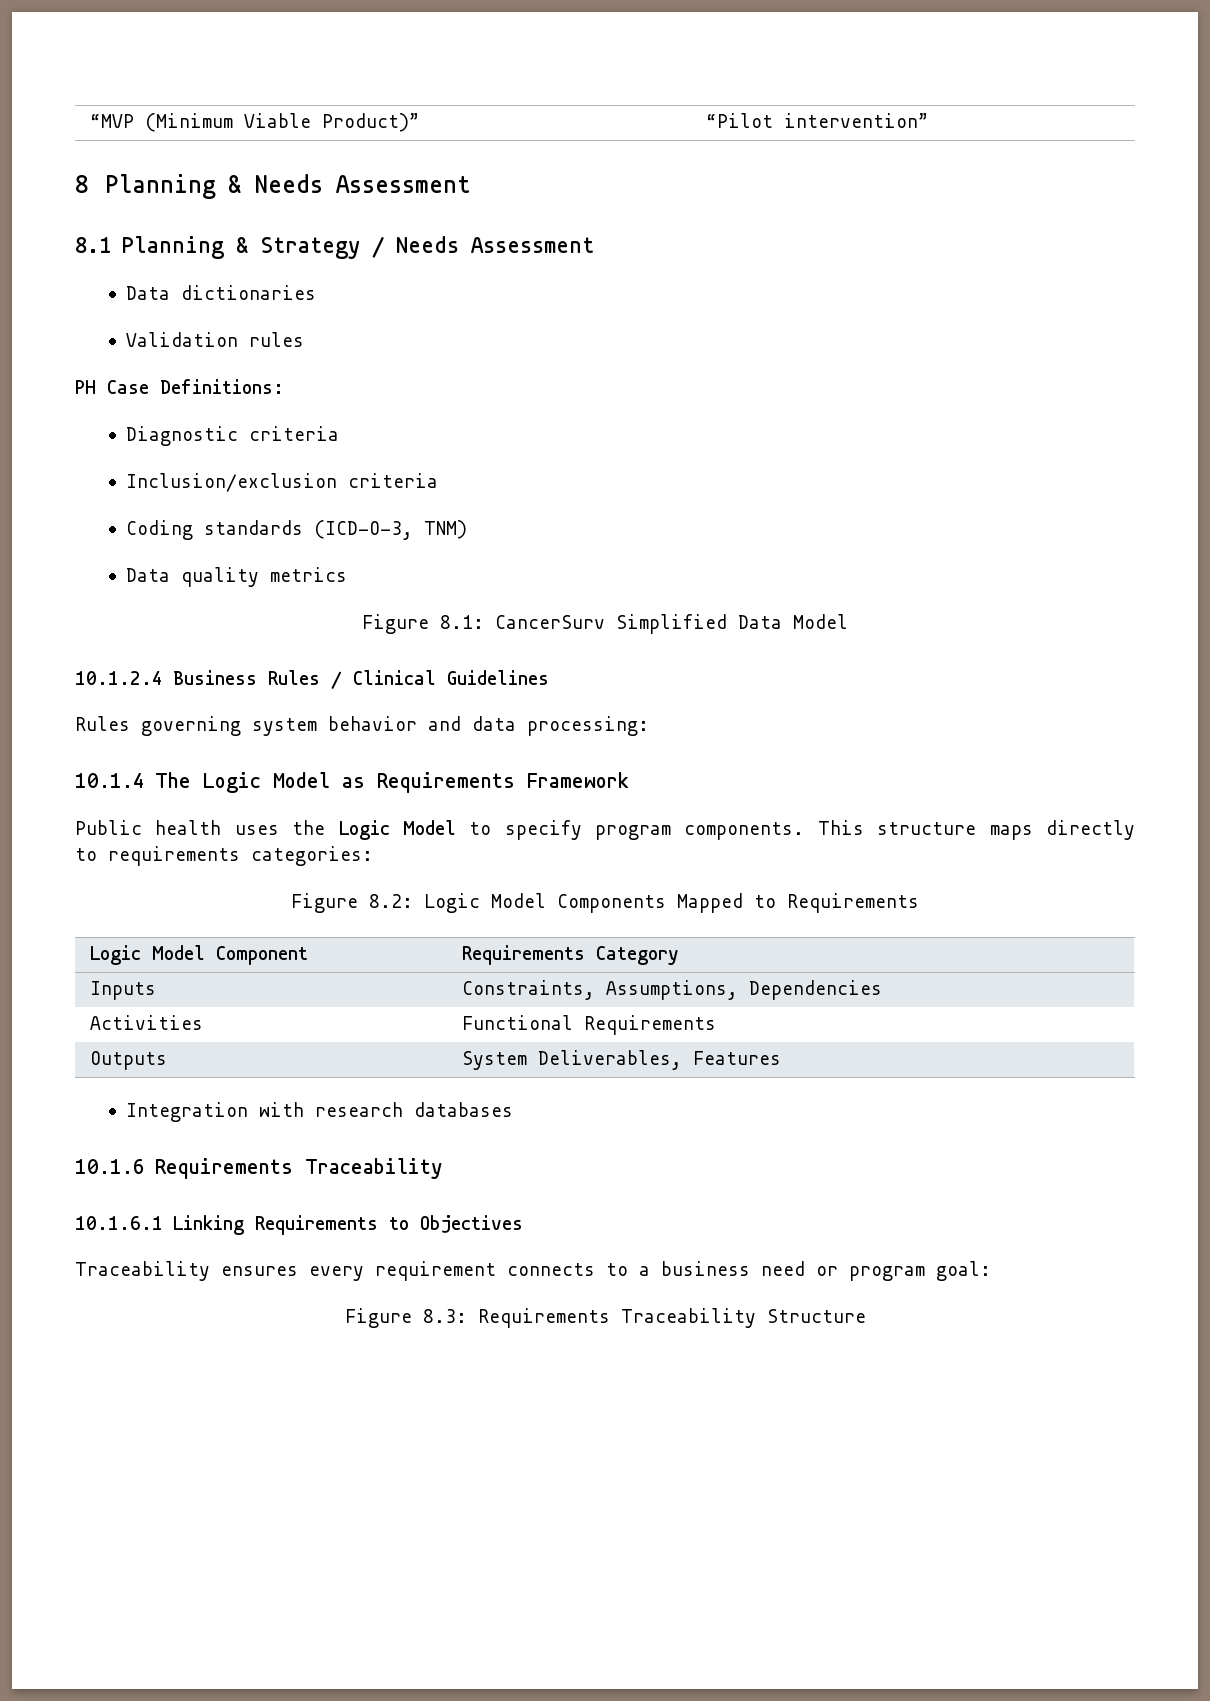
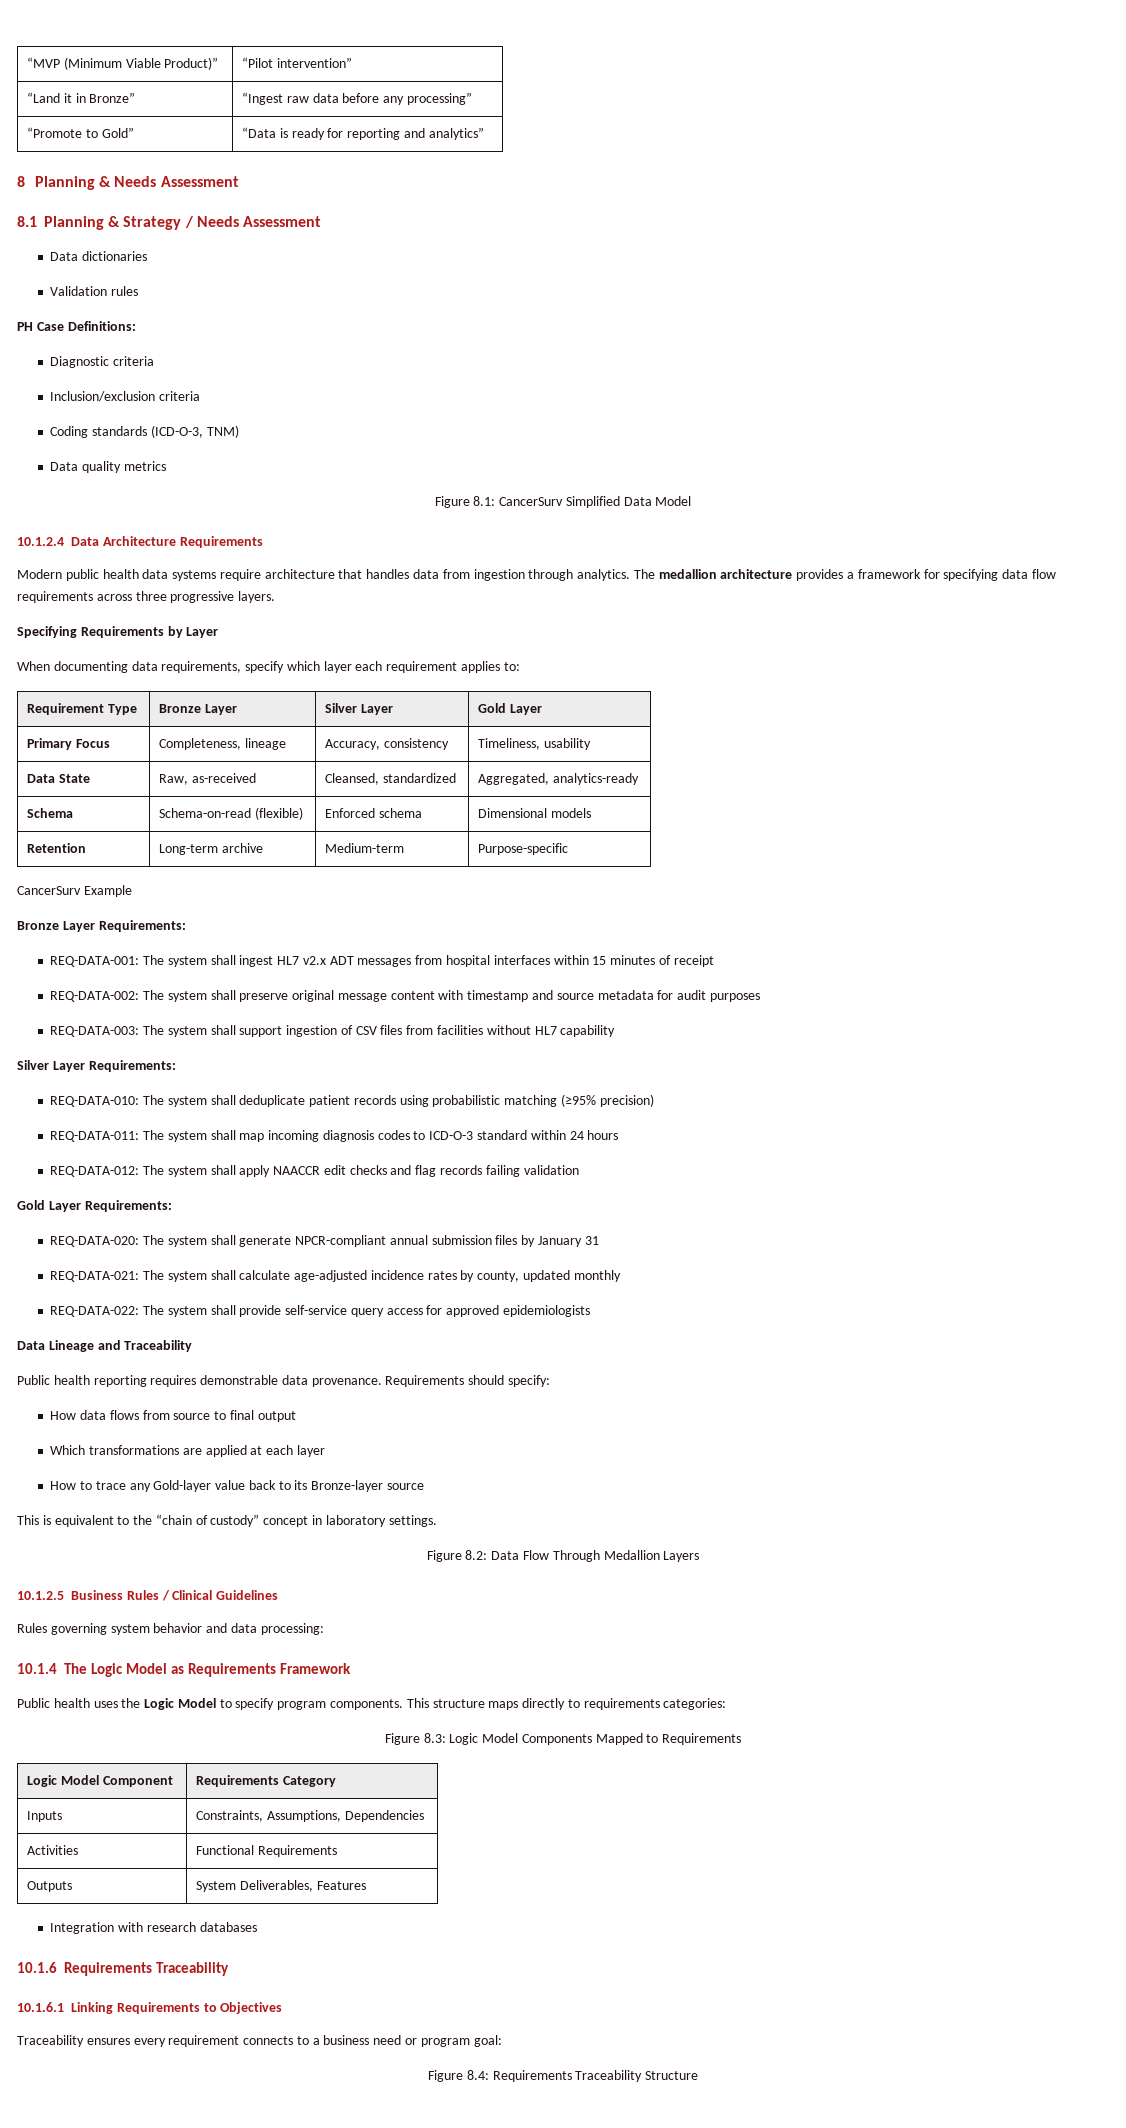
+ “Land it in Bronze” | “Ingest raw data before any processing”
+ “Promote to Gold” | “Data is ready for reporting and analytics”
- 10.1.2.4 Business Rules / Clinical Guidelines
+ 10.1.2.4 Data Architecture Requirements
+ Modern public health data systems require architecture that handles data from ingestion through analytics. The medallion architecture provides a framework for specifying data flow requirements across three progressive layers.
+ Specifying Requirements by Layer
+ When documenting data requirements, specify which layer each requirement applies to:
+ Requirement Type | Bronze Layer | Silver Layer | Gold Layer
+ Primary Focus | Completeness, lineage | Accuracy, consistency | Timeliness, usability
+ Data State | Raw, as-received | Cleansed, standardized | Aggregated, analytics-ready
+ Schema | Schema-on-read (flexible) | Enforced schema | Dimensional models
+ Retention | Long-term archive | Medium-term | Purpose-specific
+ CancerSurv Example
+ Bronze Layer Requirements:
+ REQ-DATA-001: The system shall ingest HL7 v2.x ADT messages from hospital interfaces within 15 minutes of receipt
+ REQ-DATA-002: The system shall preserve original message content with timestamp and source metadata for audit purposes
+ REQ-DATA-003: The system shall support ingestion of CSV files from facilities without HL7 capability
+ Silver Layer Requirements:
+ REQ-DATA-010: The system shall deduplicate patient records using probabilistic matching (≥95% precision)
+ REQ-DATA-011: The system shall map incoming diagnosis codes to ICD-O-3 standard within 24 hours
+ REQ-DATA-012: The system shall apply NAACCR edit checks and flag records failing validation
+ Gold Layer Requirements:
+ REQ-DATA-020: The system shall generate NPCR-compliant annual submission files by January 31
+ REQ-DATA-021: The system shall calculate age-adjusted incidence rates by county, updated monthly
+ REQ-DATA-022: The system shall provide self-service query access for approved epidemiologists
+ Data Lineage and Traceability
+ Public health reporting requires demonstrable data provenance. Requirements should specify:
+ How data flows from source to final output
+ Which transformations are applied at each layer
+ How to trace any Gold-layer value back to its Bronze-layer source
+ This is equivalent to the “chain of custody” concept in laboratory settings.
+ Figure 8.2: Data Flow Through Medallion Layers
+ 10.1.2.5 Business Rules / Clinical Guidelines
- Figure 8.2: Logic Model Components Mapped to Requirements
+ Figure 8.3: Logic Model Components Mapped to Requirements
- Figure 8.3: Requirements Traceability Structure
+ Figure 8.4: Requirements Traceability Structure

